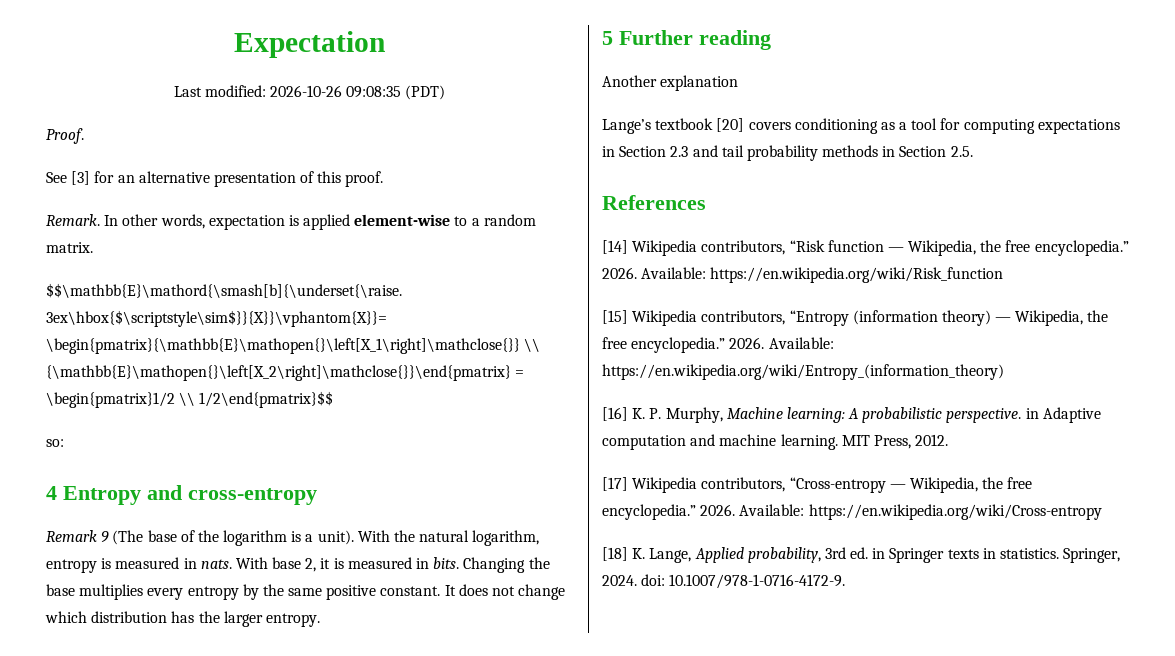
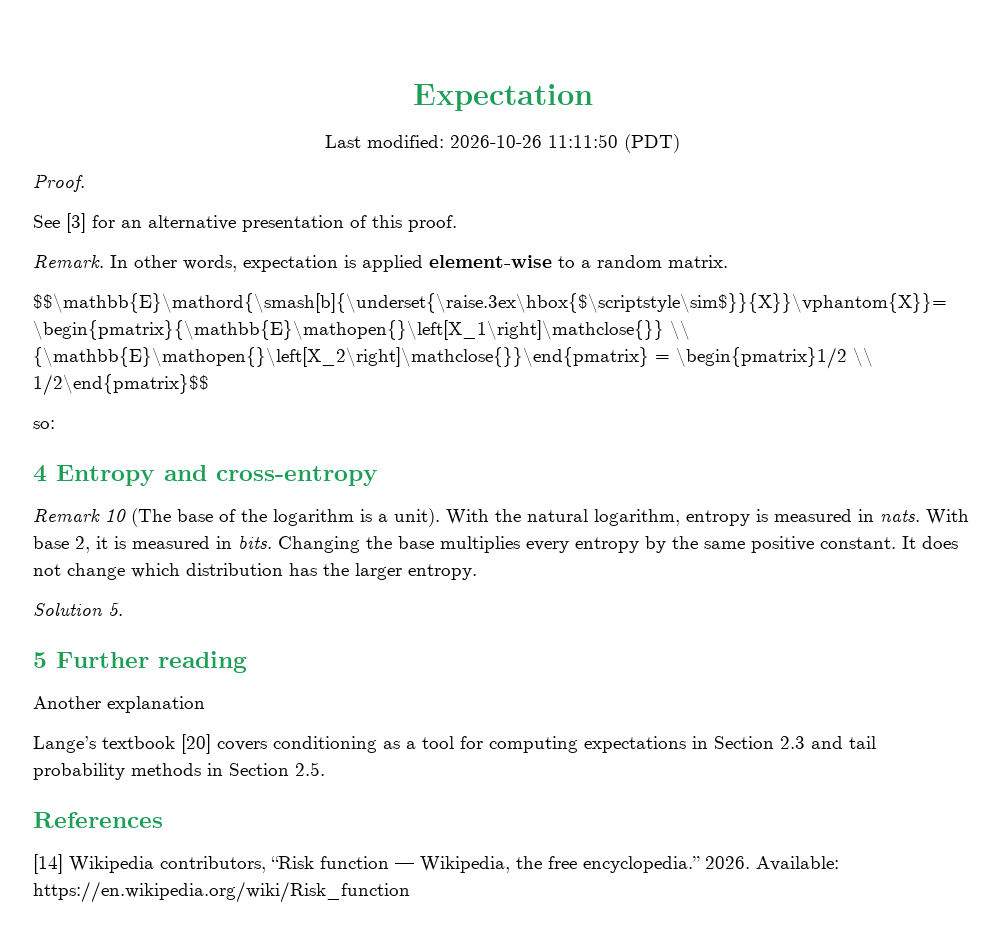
- Last modified: 2026-10-26 09:08:35 (PDT)
+ Last modified: 2026-10-26 11:11:50 (PDT)
- Remark 9 (The base of the logarithm is a unit).
+ Remark 10 (The base of the logarithm is a unit).
+ Solution 5.
- [15] Wikipedia contributors, “Entropy (information theory) — Wikipedia, the free encyclopedia.” 2026. Available: https://en.wikipedia.org/wiki/Entropy_(information_theory)
- [16] K. P. Murphy, Machine learning: A probabilistic perspective. in Adaptive computation and machine learning. MIT Press, 2012.
- [17] Wikipedia contributors, “Cross-entropy — Wikipedia, the free encyclopedia.” 2026. Available: https://en.wikipedia.org/wiki/Cross-entropy
- [18] K. Lange, Applied probability, 3rd ed. in Springer texts in statistics. Springer, 2024. doi: 10.1007/978-1-0716-4172-9.

